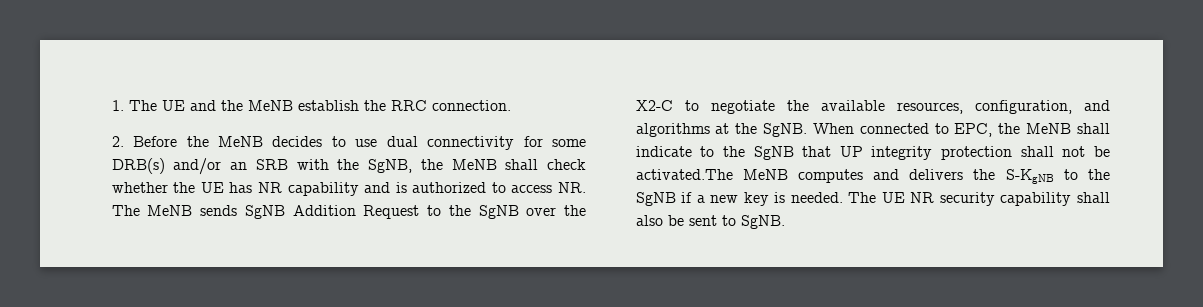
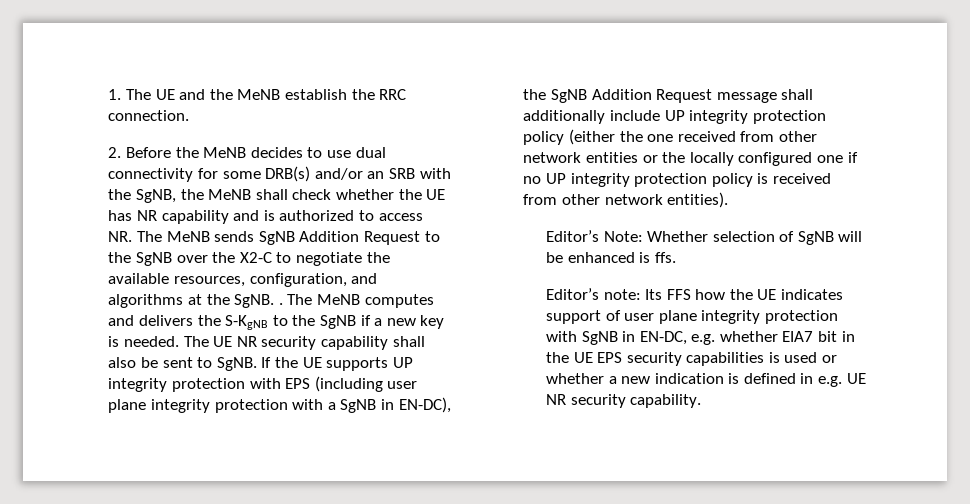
- 2. Before the MeNB decides to use dual connectivity for some DRB(s) and/or an SRB with the SgNB, the MeNB shall check whether the UE has NR capability and is authorized to access NR. The MeNB sends SgNB Addition Request to the SgNB over the X2-C to negotiate the available resources, configuration, and algorithms at the SgNB. When connected to EPC, the MeNB shall indicate to the SgNB that UP integrity protection shall not be activated.The MeNB computes and delivers the S-KgNB to the SgNB if a new key is needed.
+ 2. Before the MeNB decides to use dual connectivity for some DRB(s) and/or an SRB with the SgNB, the MeNB shall check whether the UE has NR capability and is authorized to access NR. The MeNB sends SgNB Addition Request to the SgNB over the X2-C to negotiate the available resources, configuration, and algorithms at the SgNB. . The MeNB computes and delivers the S-KgNB to the SgNB if a new key is needed.
+ If the UE supports UP integrity protection with EPS (including user plane integrity protection with a SgNB in EN-DC), the SgNB Addition Request message shall additionally include UP integrity protection policy (either the one received from other network entities or the locally configured one if no UP integrity protection policy is received from other network entities).
+ Editor’s Note: Whether selection of SgNB will be enhanced is ffs.
+ Editor’s note: Its FFS how the UE indicates support of user plane integrity protection with SgNB in EN-DC, e.g. whether EIA7 bit in the UE EPS security capabilities is used or whether a new indication is defined in e.g. UE NR security capability.

